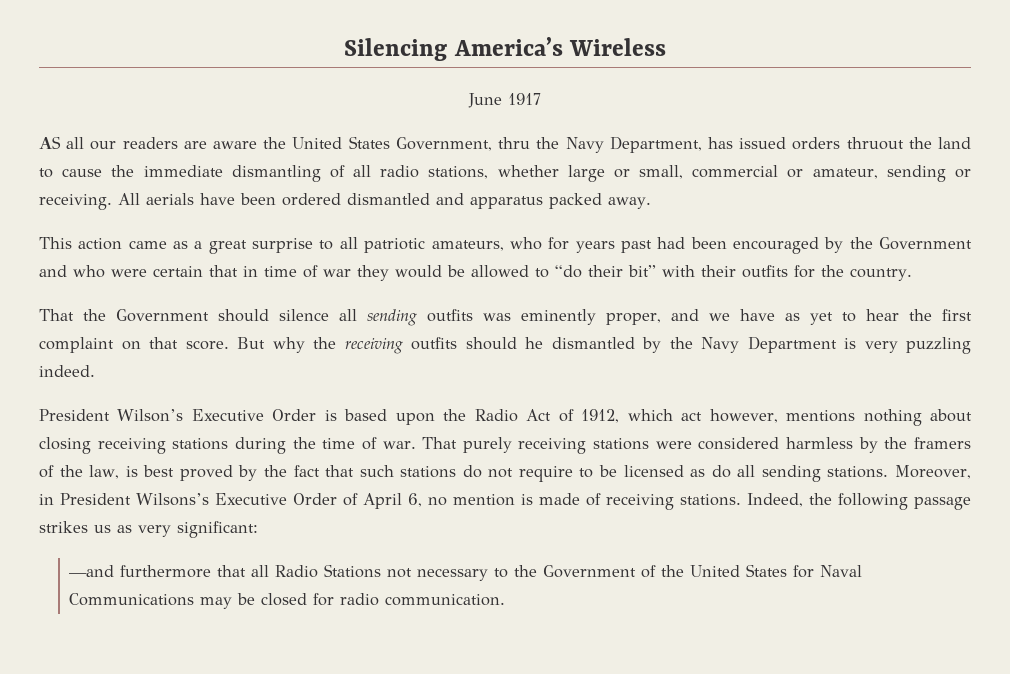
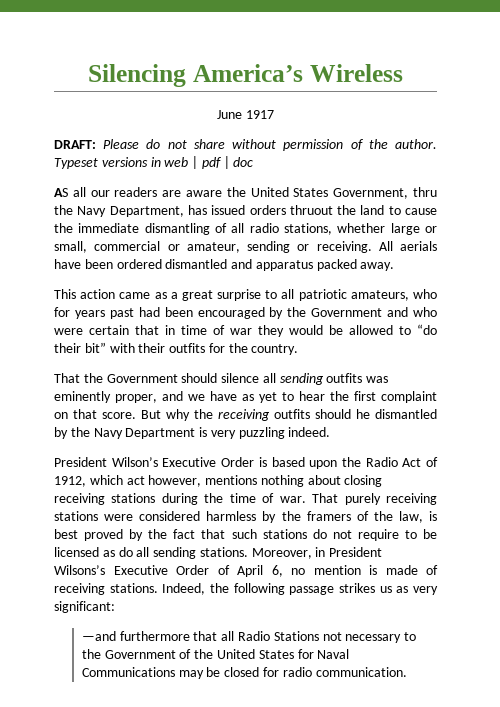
+ DRAFT: Please do not share without permission of the author. Typeset versions in web | pdf | doc

